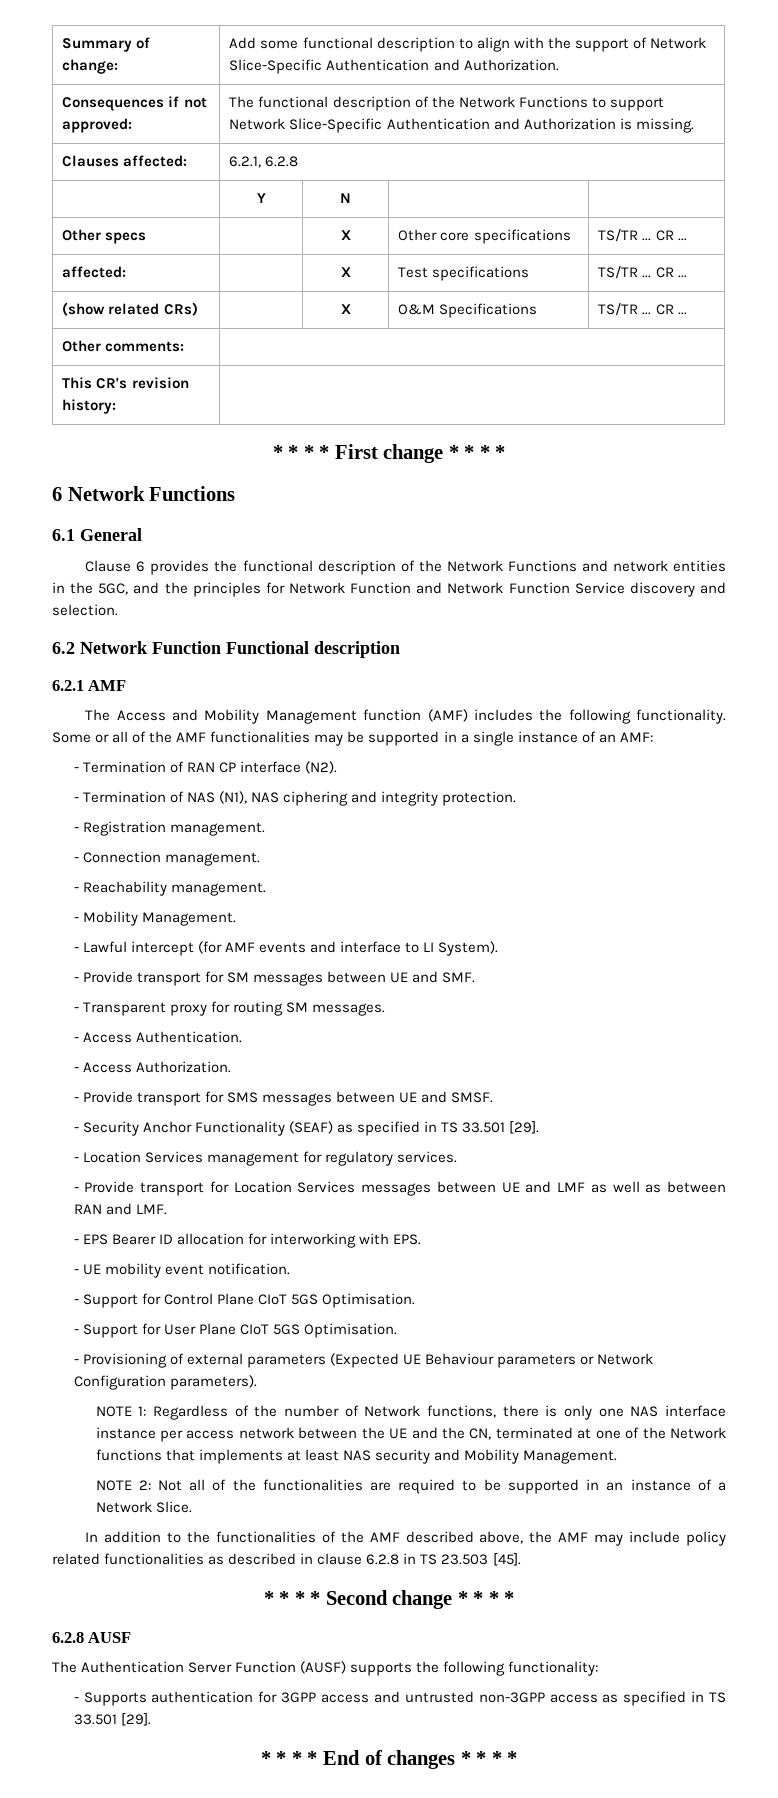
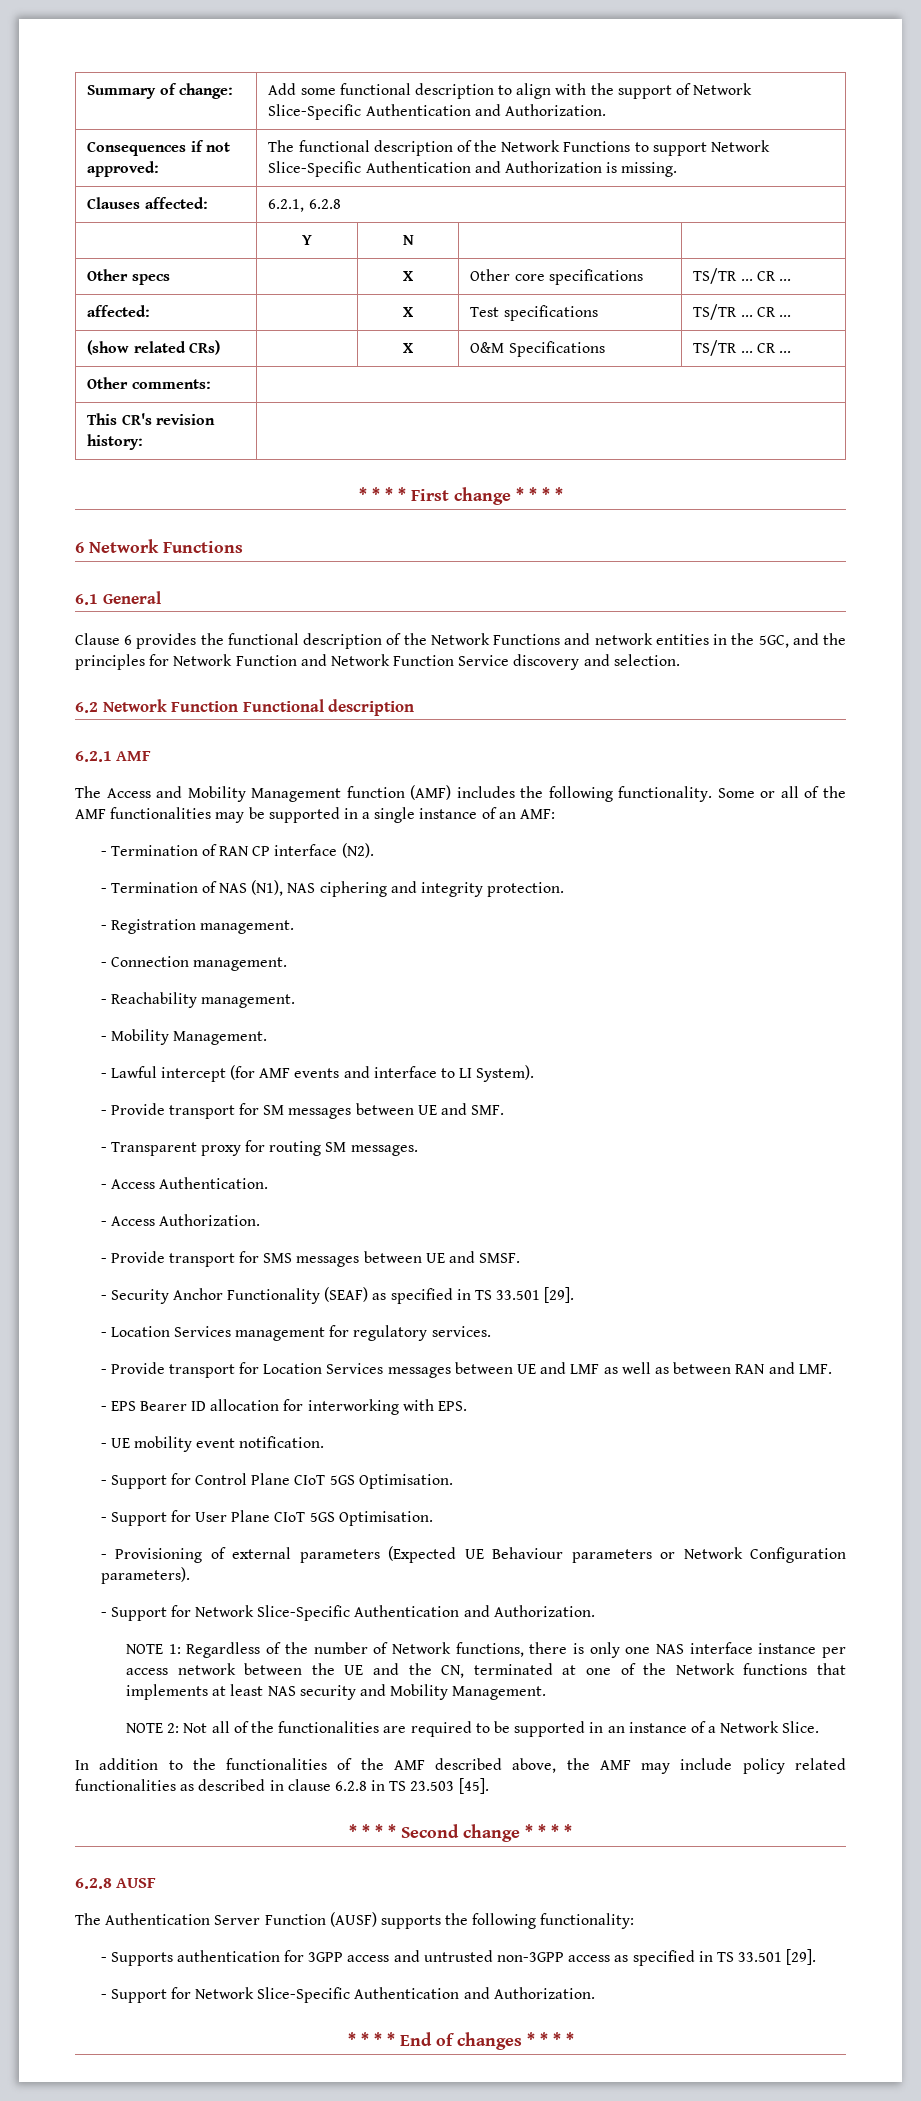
  - Provisioning of external parameters (Expected UE Behaviour parameters or Network Configuration parameters).
+ - Support for Network Slice-Specific Authentication and Authorization.
  - Supports authentication for 3GPP access and untrusted non-3GPP access as specified in TS 33.501 [29].
+ - Support for Network Slice-Specific Authentication and Authorization.

